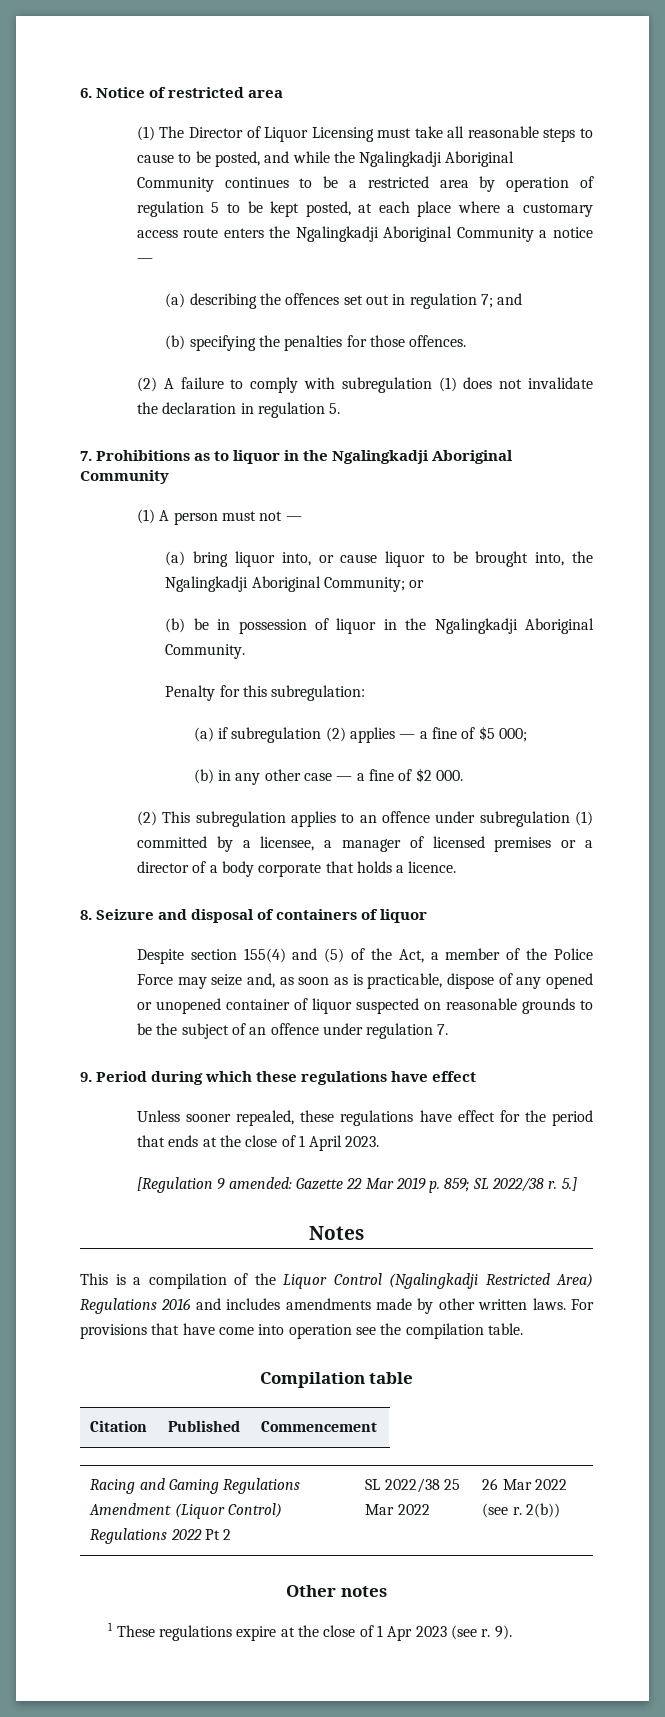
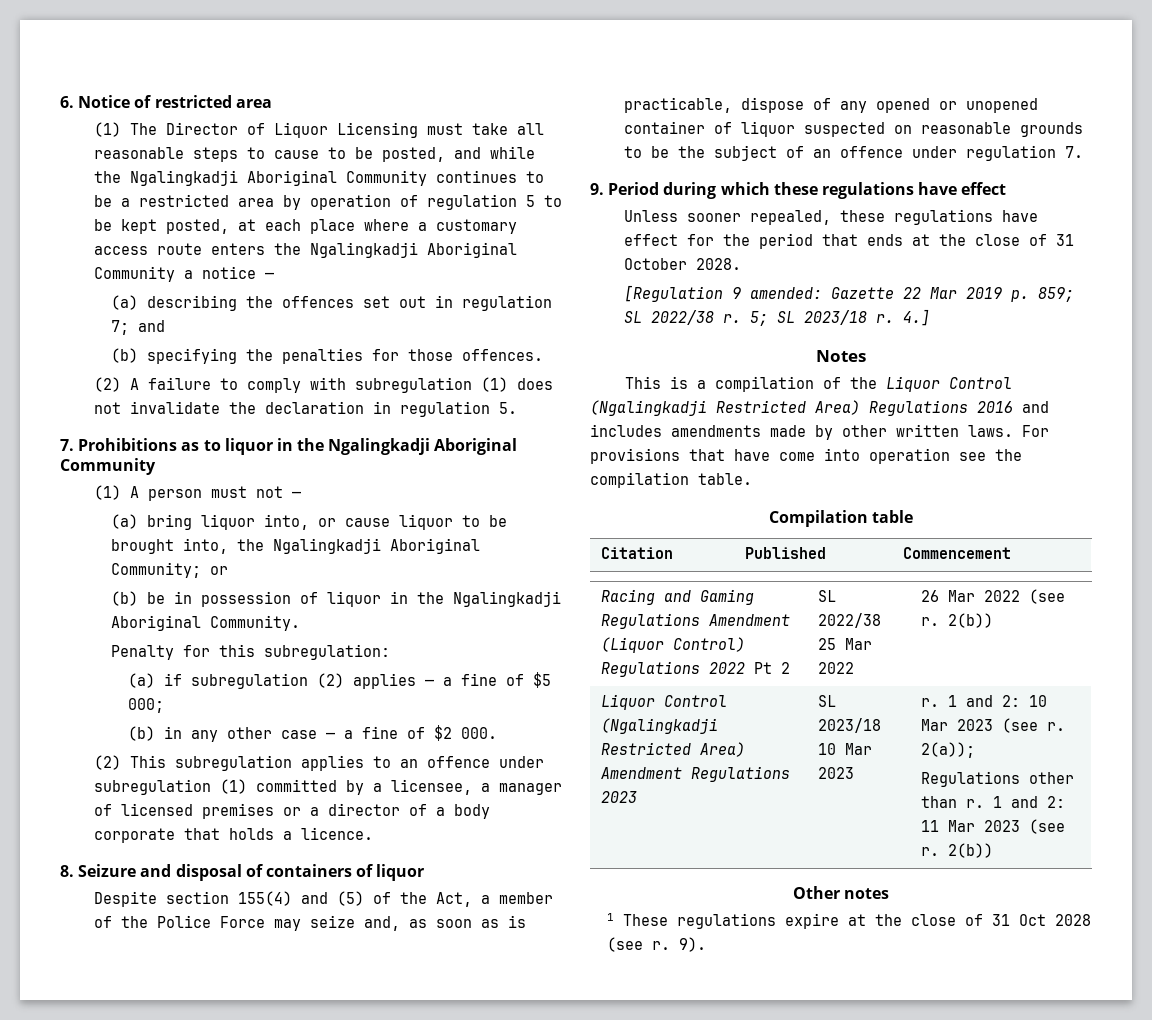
- Unless sooner repealed, these regulations have effect for the period that ends at the close of 1 April 2023.
+ Unless sooner repealed, these regulations have effect for the period that ends at the close of 31 October 2028.
- 5.]
+ 5; SL 2023/18 r. 4.]
+ Liquor Control (Ngalingkadji Restricted Area) Amendment Regulations 2023 | SL 2023/18 10 Mar 2023 | r. 1 and 2: 10 Mar 2023 (see r. 2(a));
+ Regulations other than r. 1 and 2: 11 Mar 2023 (see r. 2(b))
- 1 These regulations expire at the close of 1 Apr 2023 (see r.
+ 1 These regulations expire at the close of 31 Oct 2028 (see r.

